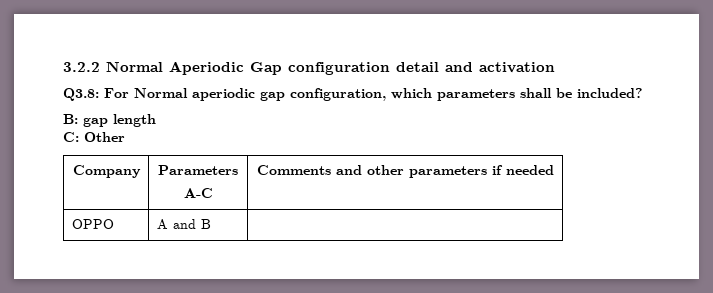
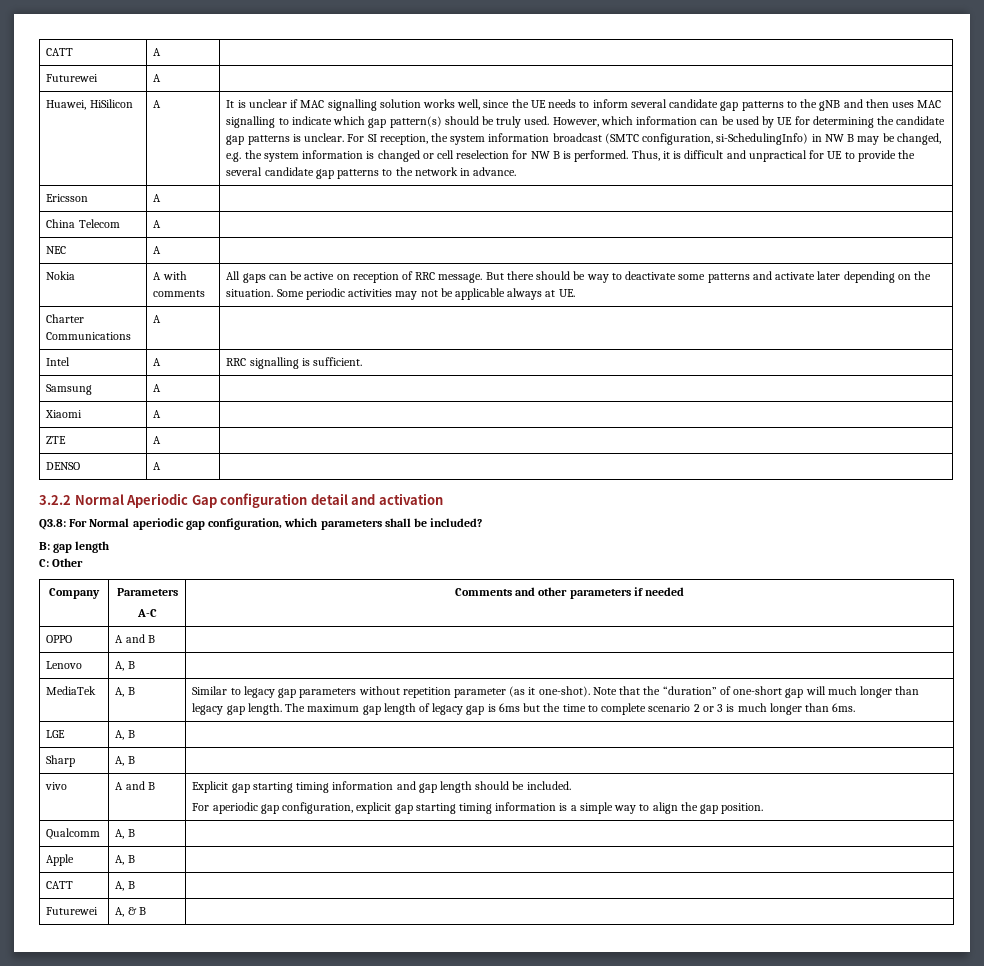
+ CATT | A |
+ Futurewei | A |
+ Huawei, HiSilicon | A | It is unclear if MAC signalling solution works well, since the UE needs to inform several candidate gap patterns to the gNB and then uses MAC signalling to indicate which gap pattern(s) should be truly used. However, which information can be used by UE for determining the candidate gap patterns is unclear. For SI reception, the system information broadcast (SMTC configuration, si-SchedulingInfo) in NW B may be changed, e.g. the system information is changed or cell reselection for NW B is performed. Thus, it is difficult and unpractical for UE to provide the several candidate gap patterns to the network in advance.
+ Ericsson | A |
+ China Telecom | A |
+ NEC | A |
+ Nokia | A with comments | All gaps can be active on reception of RRC message. But there should be way to deactivate some patterns and activate later depending on the situation. Some periodic activities may not be applicable always at UE.
+ Charter Communications | A |
+ Intel | A | RRC signalling is sufficient.
+ Samsung | A |
+ Xiaomi | A |
+ ZTE | A |
+ DENSO | A |
+ Lenovo | A, B |
+ MediaTek | A, B | Similar to legacy gap parameters without repetition parameter (as it one-shot). Note that the “duration” of one-short gap will much longer than legacy gap length. The maximum gap length of legacy gap is 6ms but the time to complete scenario 2 or 3 is much longer than 6ms.
+ LGE | A, B |
+ Sharp | A, B |
+ vivo | A and B | Explicit gap starting timing information and gap length should be included.
+ For aperiodic gap configuration, explicit gap starting timing information is a simple way to align the gap position.
+ Qualcomm | A, B |
+ Apple | A, B |
+ CATT | A, B |
+ Futurewei | A, & B |

